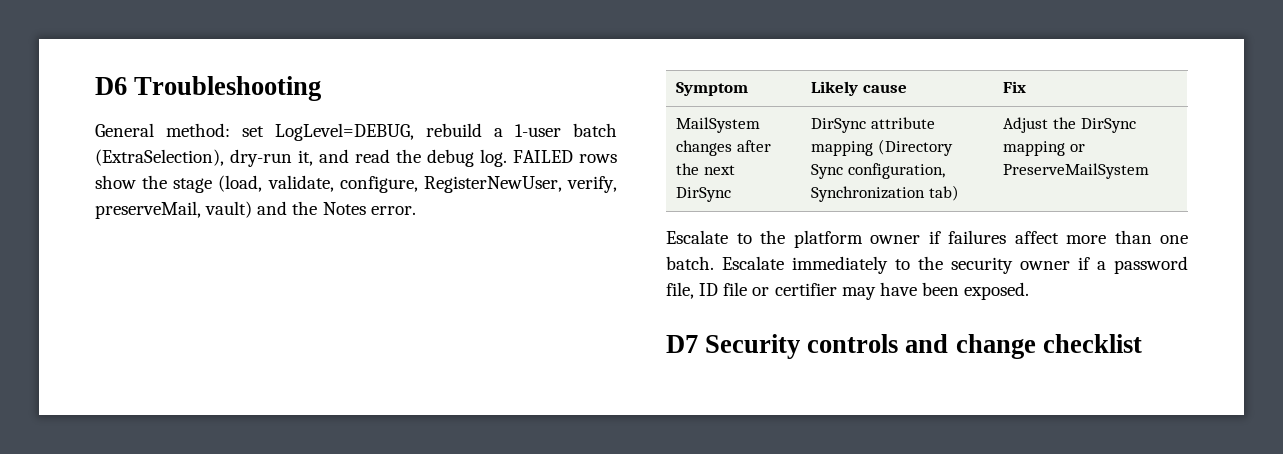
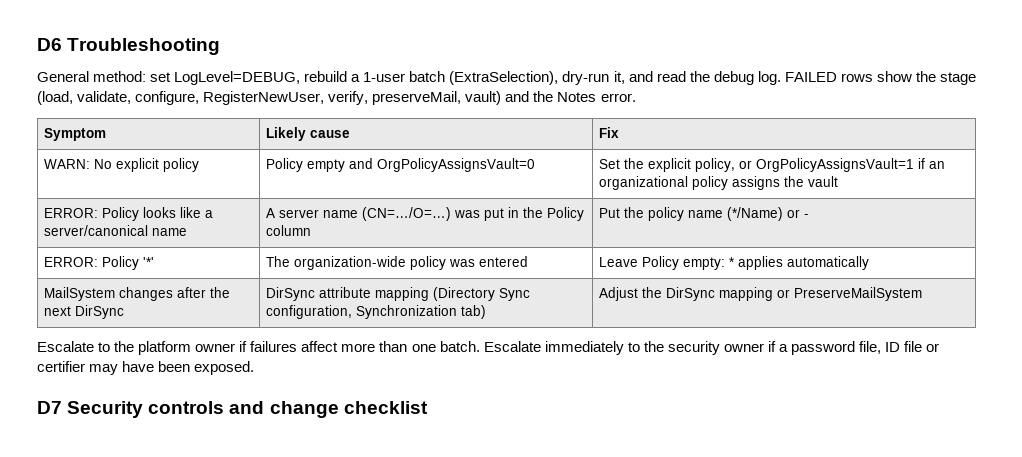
+ WARN: No explicit policy | Policy empty and OrgPolicyAssignsVault=0 | Set the explicit policy, or OrgPolicyAssignsVault=1 if an organizational policy assigns the vault
+ ERROR: Policy looks like a server/canonical name | A server name (CN=…/O=…) was put in the Policy column | Put the policy name (*/Name) or -
+ ERROR: Policy '*' | The organization-wide policy was entered | Leave Policy empty: * applies automatically

